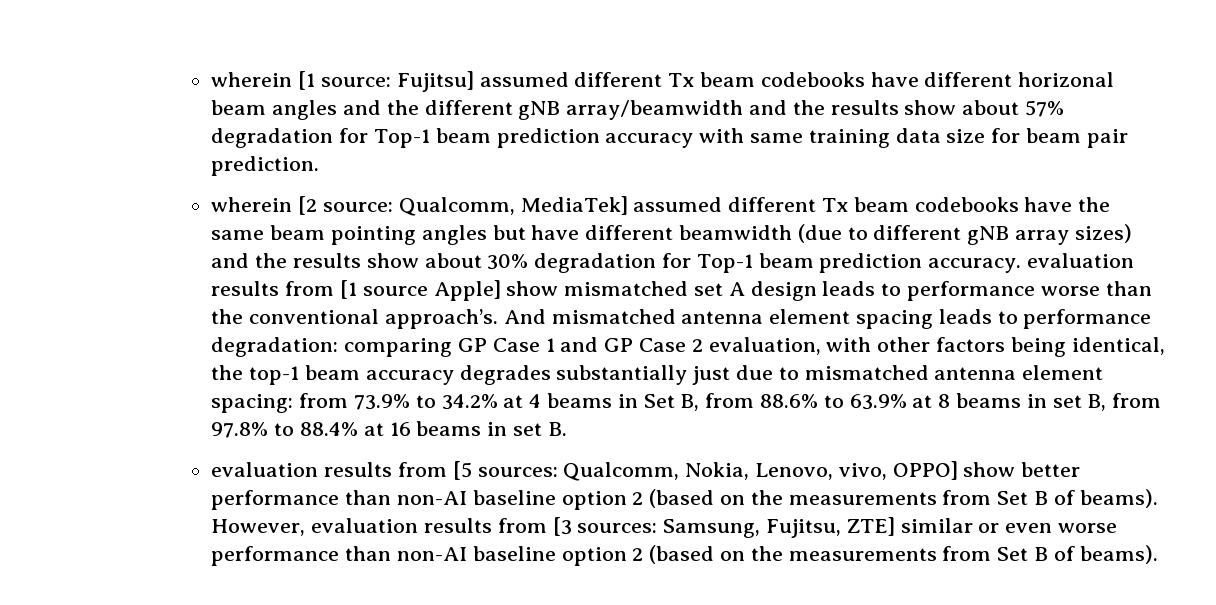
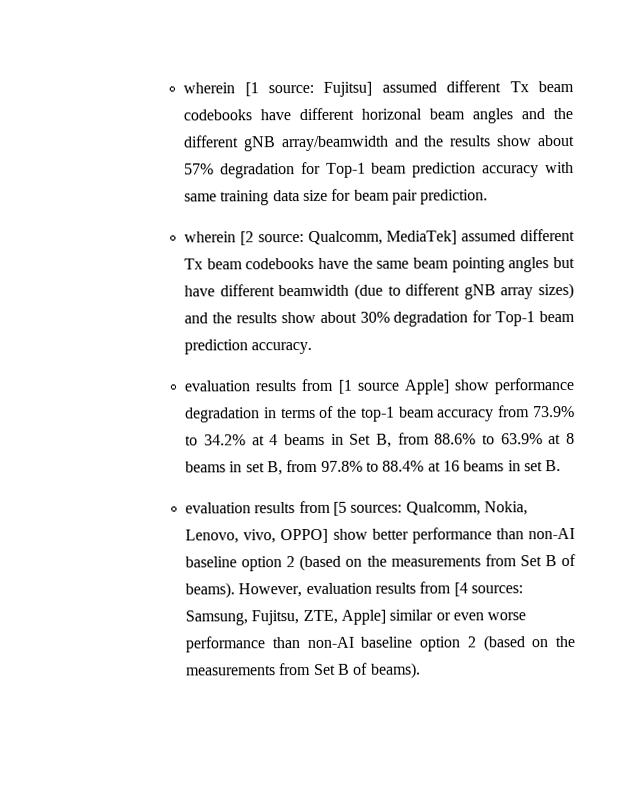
- Qualcomm, MediaTek] assumed different Tx beam codebooks have the same beam pointing angles but have different beamwidth (due to different gNB array sizes) and the results show about 30% degradation for Top-1 beam prediction accuracy. evaluation results from [1 source Apple] show mismatched set A design leads to performance worse than the conventional approach’s. And mismatched antenna element spacing leads to performance degradation: comparing GP Case 1 and GP Case 2 evaluation, with other factors being identical, the top-1 beam accuracy degrades substantially just due to mismatched antenna element spacing: from 73.9% to 34.2% at 4 beams in Set B, from 88.6% to 63.9% at 8 beams in set B, from 97.8% to 88.4% at 16 beams in set B.
+ Qualcomm, MediaTek] assumed different Tx beam codebooks have the same beam pointing angles but have different beamwidth (due to different gNB array sizes) and the results show about 30% degradation for Top-1 beam prediction accuracy.
+ evaluation results from [1 source Apple] show performance degradation in terms of the top-1 beam accuracy from 73.9% to 34.2% at 4 beams in Set B, from 88.6% to 63.9% at 8 beams in set B, from 97.8% to 88.4% at 16 beams in set B.
- However, evaluation results from [3 sources: Samsung, Fujitsu, ZTE] similar or even worse performance than non-AI baseline option 2 (based on the measurements from Set B of beams).
+ However, evaluation results from [4 sources: Samsung, Fujitsu, ZTE, Apple] similar or even worse performance than non-AI baseline option 2 (based on the measurements from Set B of beams).

